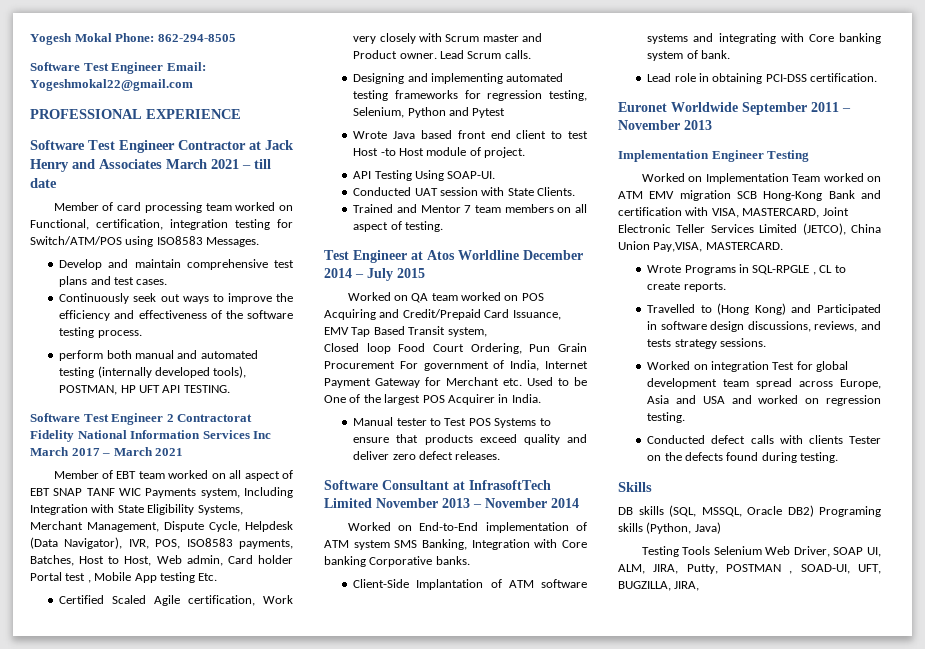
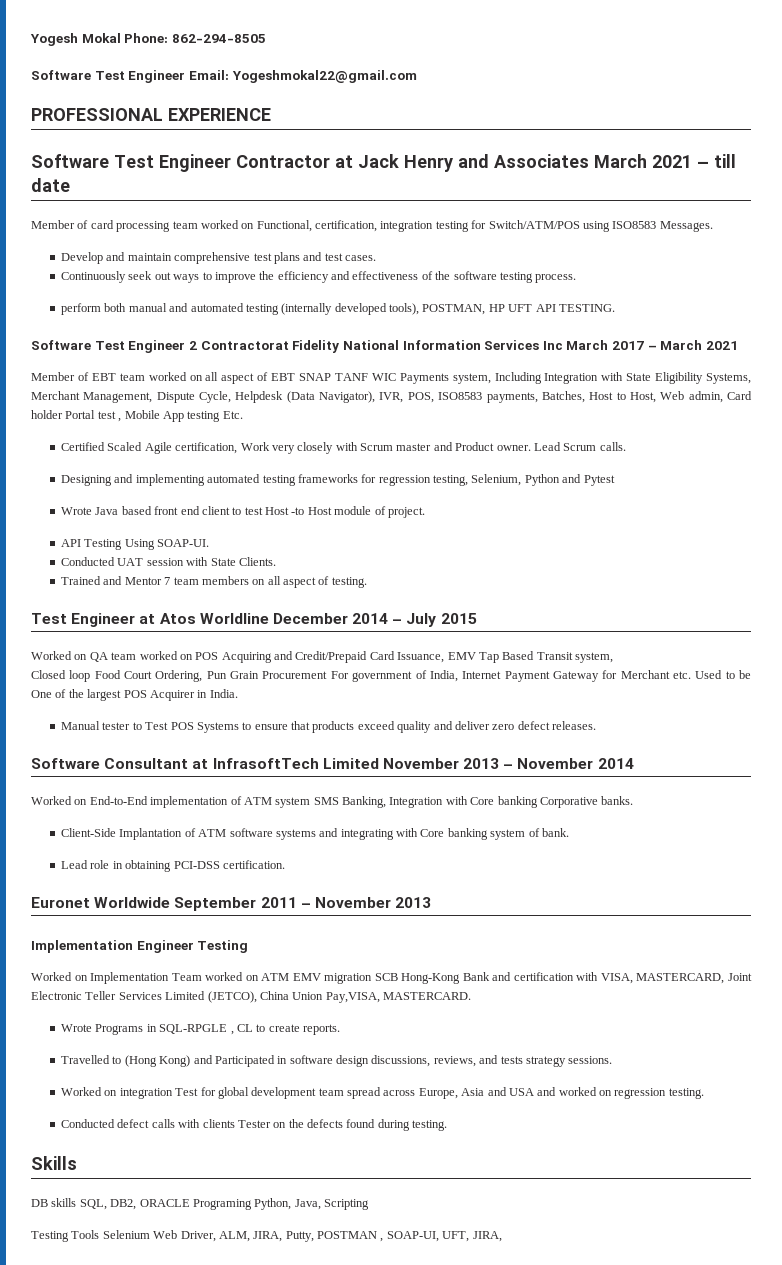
- DB skills (SQL, MSSQL, Oracle DB2) Programing skills (Python, Java)
+ DB skills SQL, DB2, ORACLE Programing Python, Java, Scripting
- Testing Tools Selenium Web Driver, SOAP UI, ALM, JIRA, Putty, POSTMAN , SOAD-UI, UFT, BUGZILLA, JIRA,
+ Testing Tools Selenium Web Driver, ALM, JIRA, Putty, POSTMAN , SOAP-UI, UFT, JIRA,

